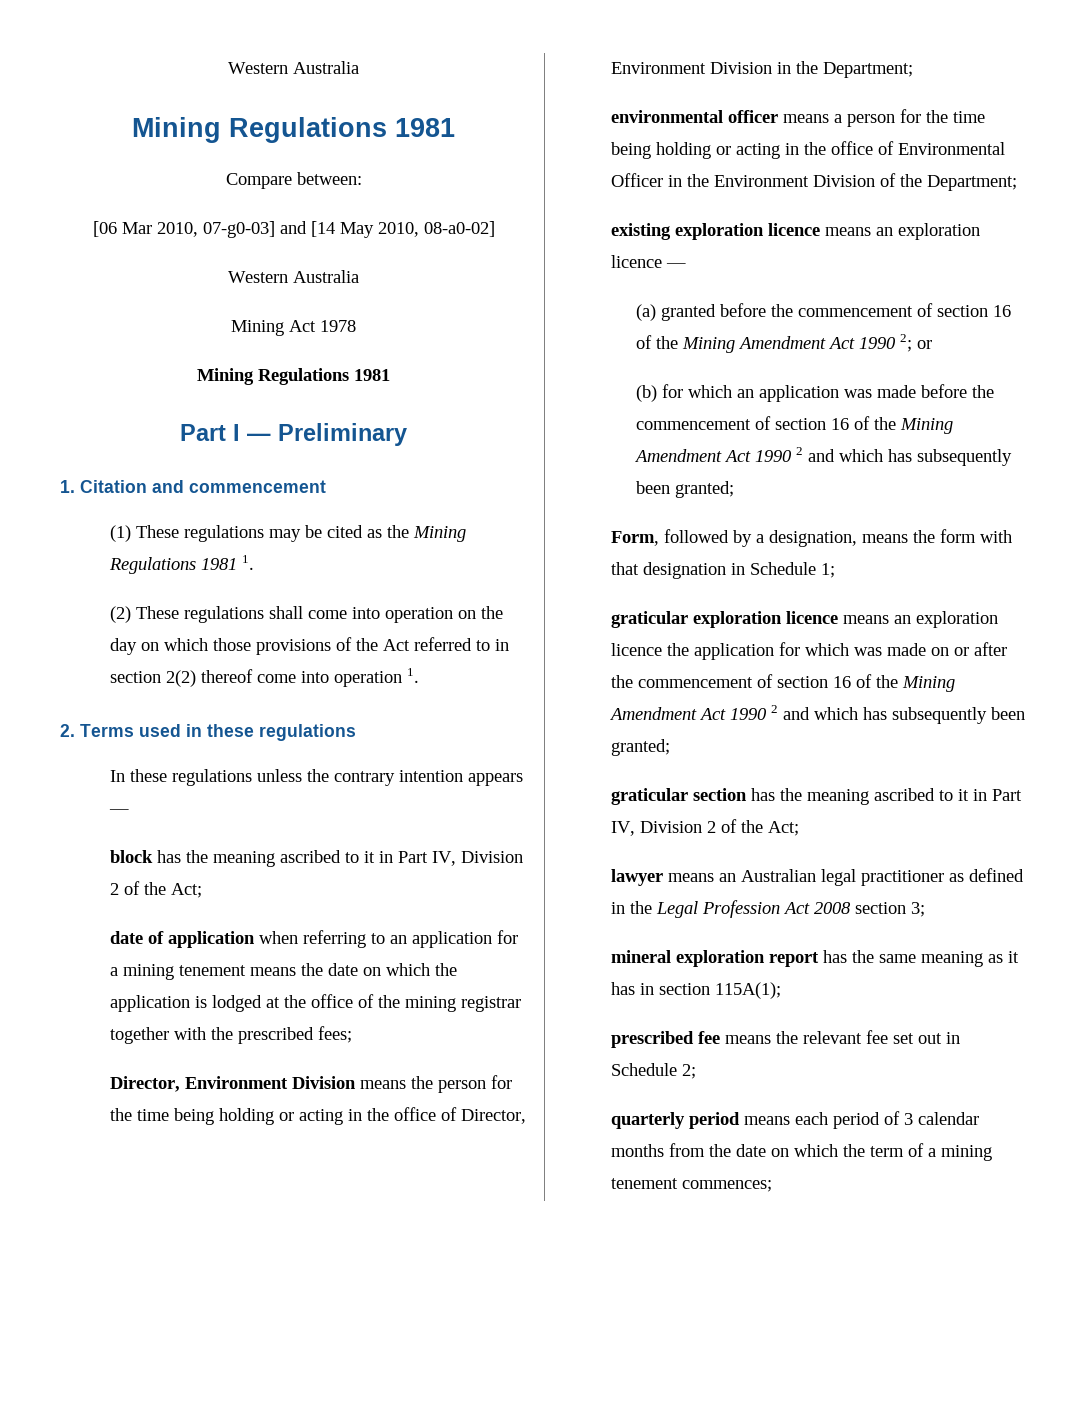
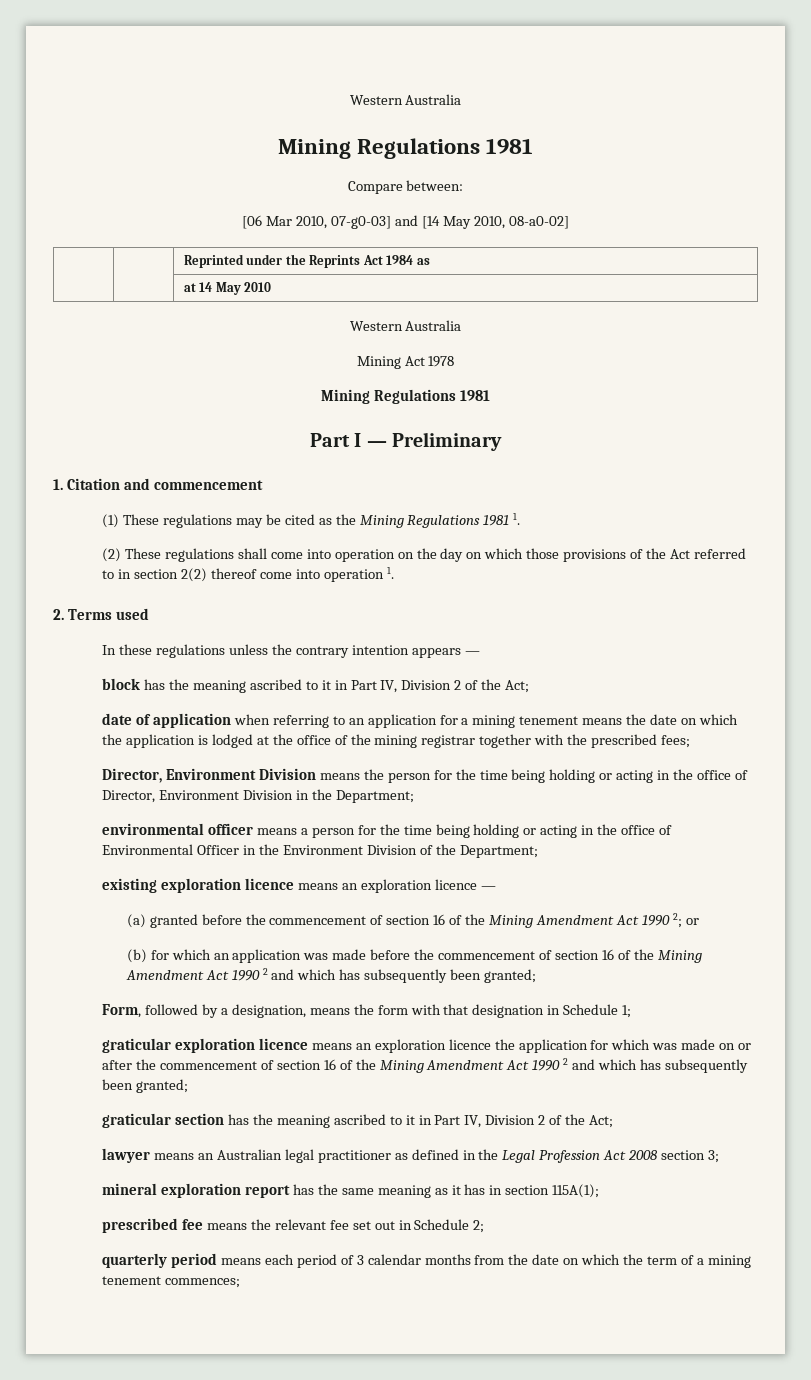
+ | | Reprinted under the Reprints Act 1984 as
+ | | at 14 May 2010
- 2. Terms used in these regulations
+ 2. Terms used

